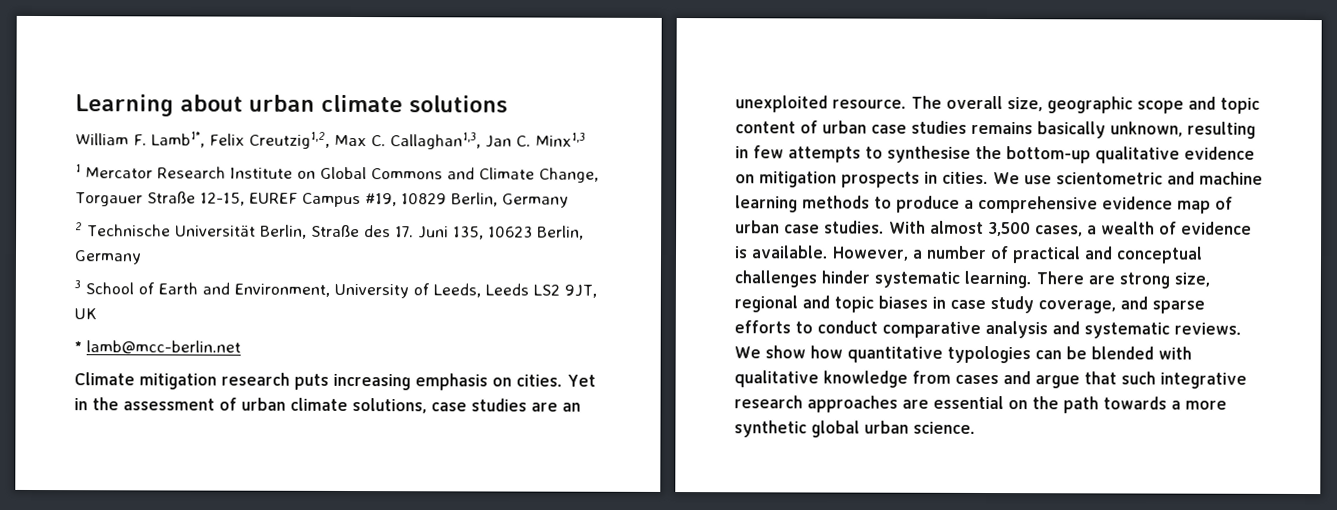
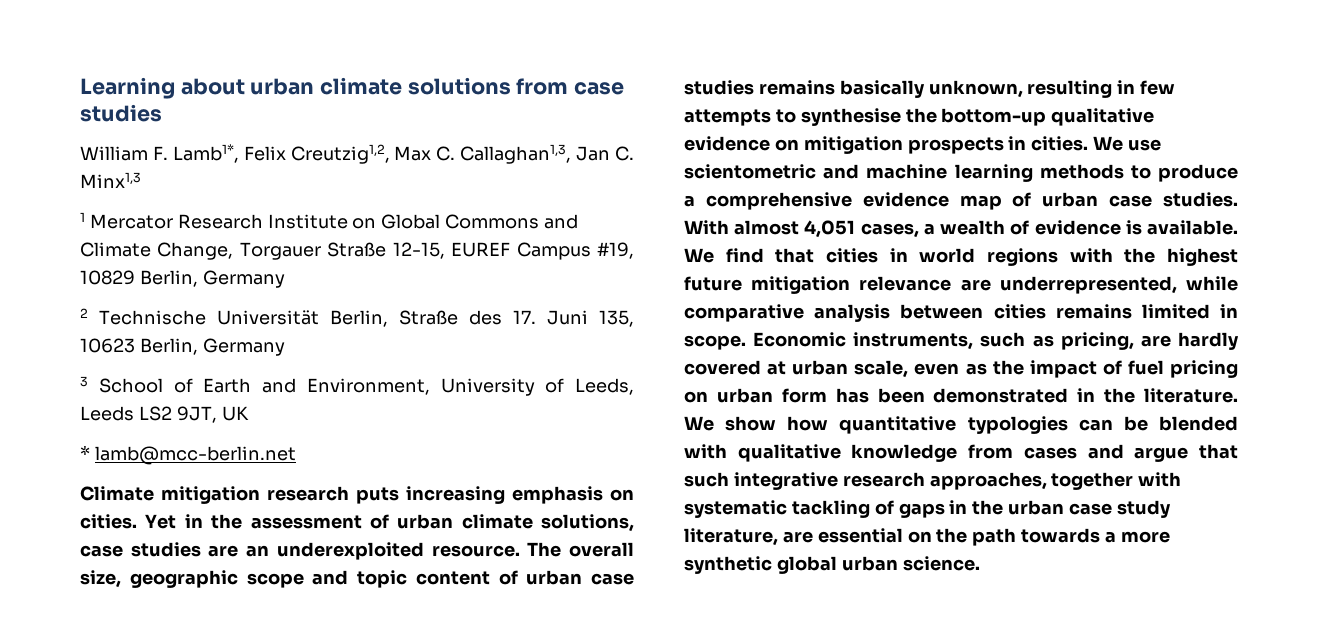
- Learning about urban climate solutions
+ Learning about urban climate solutions from case studies
- Yet in the assessment of urban climate solutions, case studies are an unexploited resource.
+ Yet in the assessment of urban climate solutions, case studies are an underexploited resource.
- With almost 3,500 cases, a wealth of evidence is available.
+ With almost 4,051 cases, a wealth of evidence is available.
- However, a number of practical and conceptual challenges hinder systematic learning. There are strong size, regional and topic biases in case study coverage, and sparse efforts to conduct comparative analysis and systematic reviews.
+ We find that cities in world regions with the highest future mitigation relevance are underrepresented, while comparative analysis between cities remains limited in scope. Economic instruments, such as pricing, are hardly covered at urban scale, even as the impact of fuel pricing on urban form has been demonstrated in the literature.
- We show how quantitative typologies can be blended with qualitative knowledge from cases and argue that such integrative research approaches are essential on the path towards a more synthetic global urban science.
+ We show how quantitative typologies can be blended with qualitative knowledge from cases and argue that such integrative research approaches, together with systematic tackling of gaps in the urban case study literature, are essential on the path towards a more synthetic global urban science.

